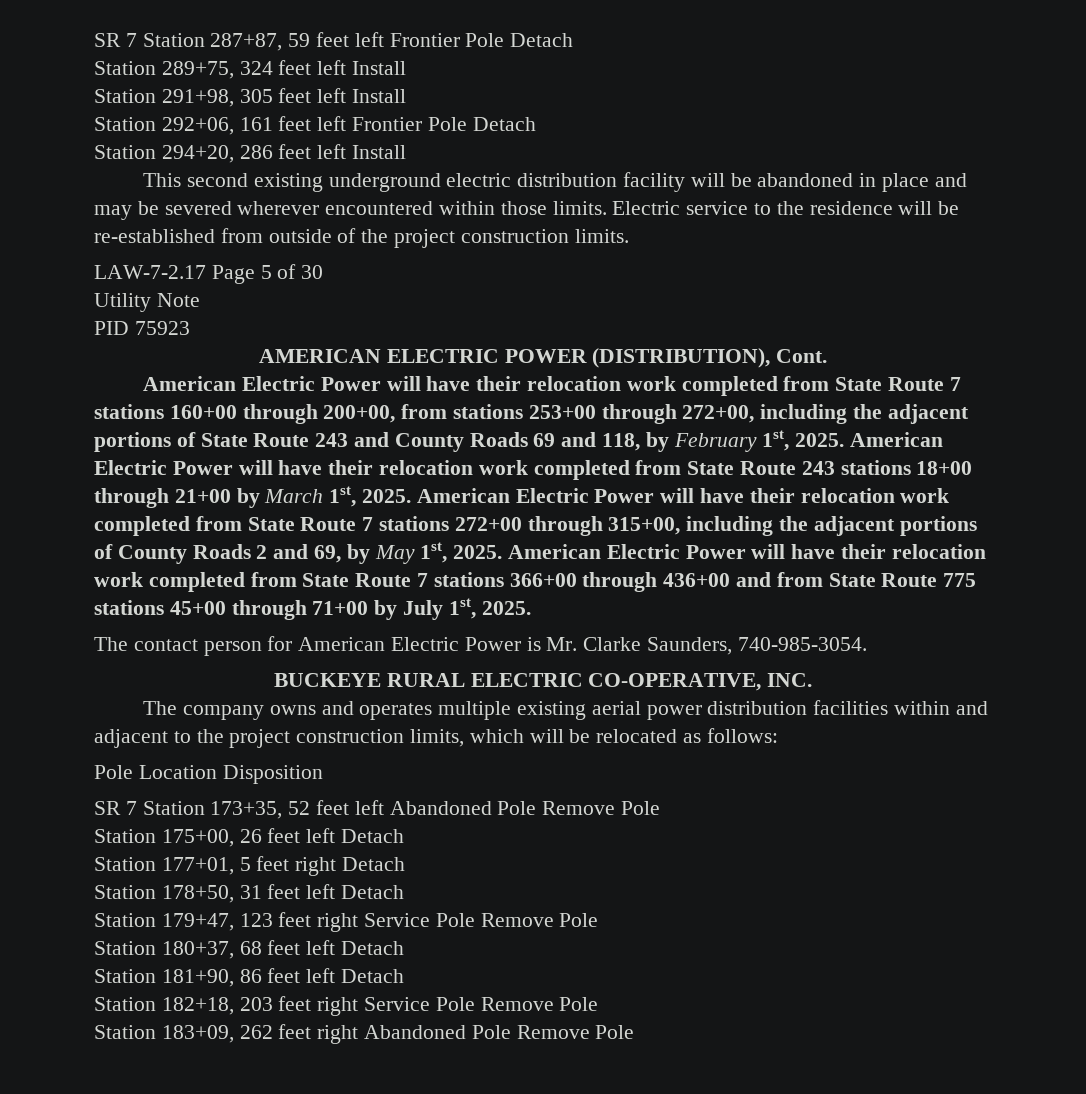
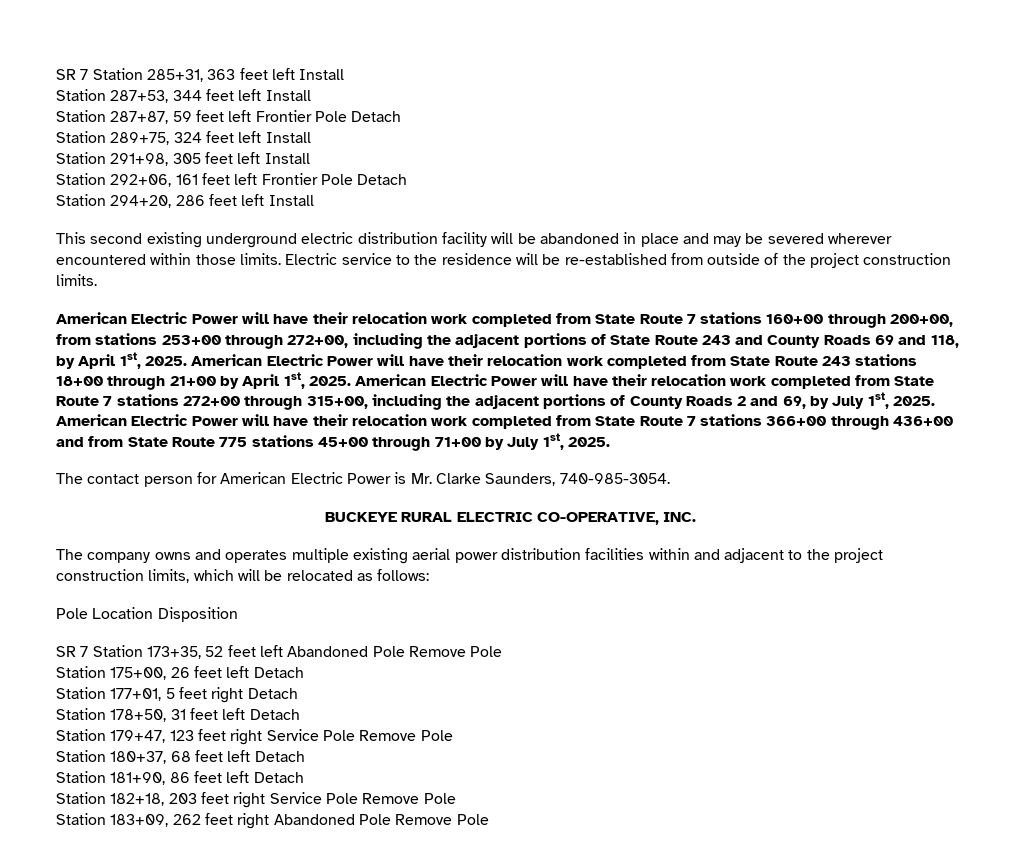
- SR 7 Station 287+87, 59 feet left Frontier Pole Detach
+ SR 7 Station 285+31, 363 feet left Install
+ Station 287+53, 344 feet left Install
+ Station 287+87, 59 feet left Frontier Pole Detach
- LAW-7-2.17 Page 5 of 30
- Utility Note
- PID 75923
- AMERICAN ELECTRIC POWER (DISTRIBUTION), Cont.
- American Electric Power will have their relocation work completed from State Route 7 stations 160+00 through 200+00, from stations 253+00 through 272+00, including the adjacent portions of State Route 243 and County Roads 69 and 118, by February 1st, 2025.
+ American Electric Power will have their relocation work completed from State Route 7 stations 160+00 through 200+00, from stations 253+00 through 272+00, including the adjacent portions of State Route 243 and County Roads 69 and 118, by April 1st, 2025.
- American Electric Power will have their relocation work completed from State Route 243 stations 18+00 through 21+00 by March 1st, 2025.
+ American Electric Power will have their relocation work completed from State Route 243 stations 18+00 through 21+00 by April 1st, 2025.
- American Electric Power will have their relocation work completed from State Route 7 stations 272+00 through 315+00, including the adjacent portions of County Roads 2 and 69, by May 1st, 2025.
+ American Electric Power will have their relocation work completed from State Route 7 stations 272+00 through 315+00, including the adjacent portions of County Roads 2 and 69, by July 1st, 2025.

